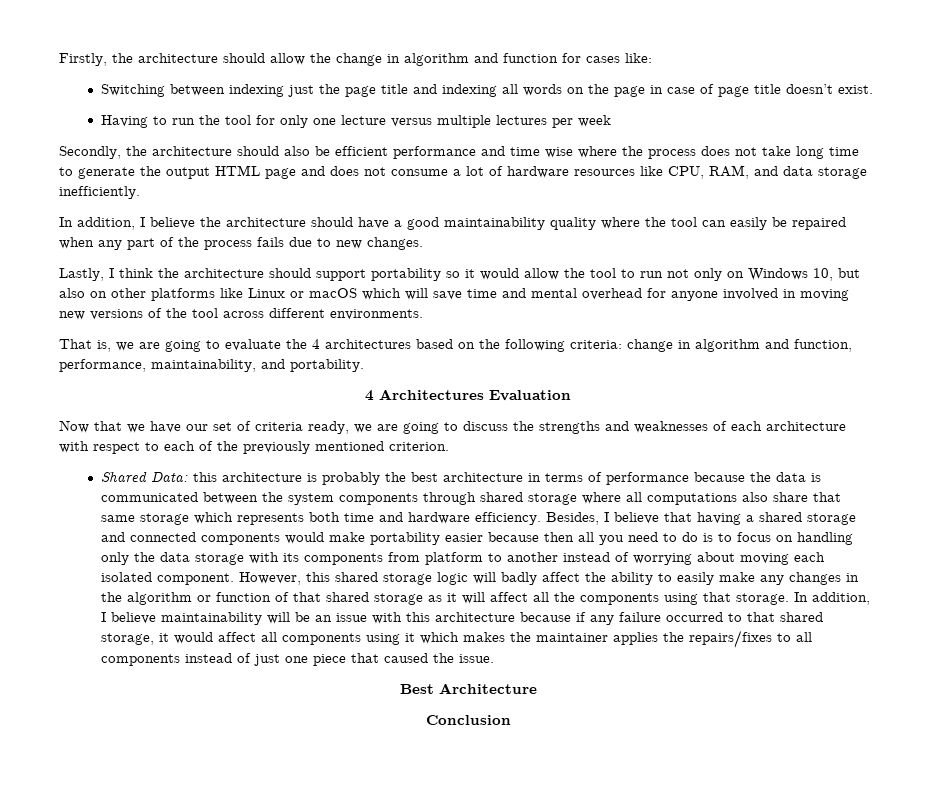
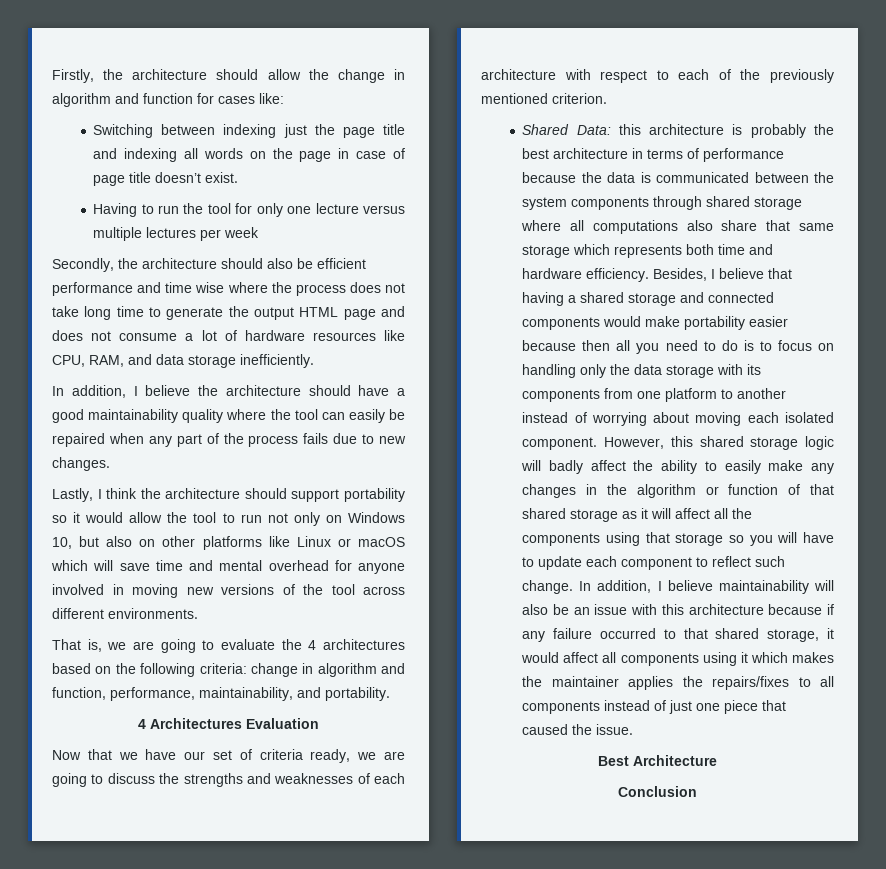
- Besides, I believe that having a shared storage and connected components would make portability easier because then all you need to do is to focus on handling only the data storage with its components from platform to another instead of worrying about moving each isolated component.
+ Besides, I believe that having a shared storage and connected components would make portability easier because then all you need to do is to focus on handling only the data storage with its components from one platform to another instead of worrying about moving each isolated component.
- However, this shared storage logic will badly affect the ability to easily make any changes in the algorithm or function of that shared storage as it will affect all the components using that storage.
+ However, this shared storage logic will badly affect the ability to easily make any changes in the algorithm or function of that shared storage as it will affect all the components using that storage so you will have to update each component to reflect such change.
- In addition, I believe maintainability will be an issue with this architecture because if any failure occurred to that shared storage, it would affect all components using it which makes the maintainer applies the repairs/fixes to all components instead of just one piece that caused the issue.
+ In addition, I believe maintainability will also be an issue with this architecture because if any failure occurred to that shared storage, it would affect all components using it which makes the maintainer applies the repairs/fixes to all components instead of just one piece that caused the issue.

